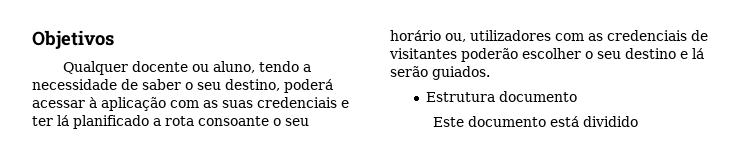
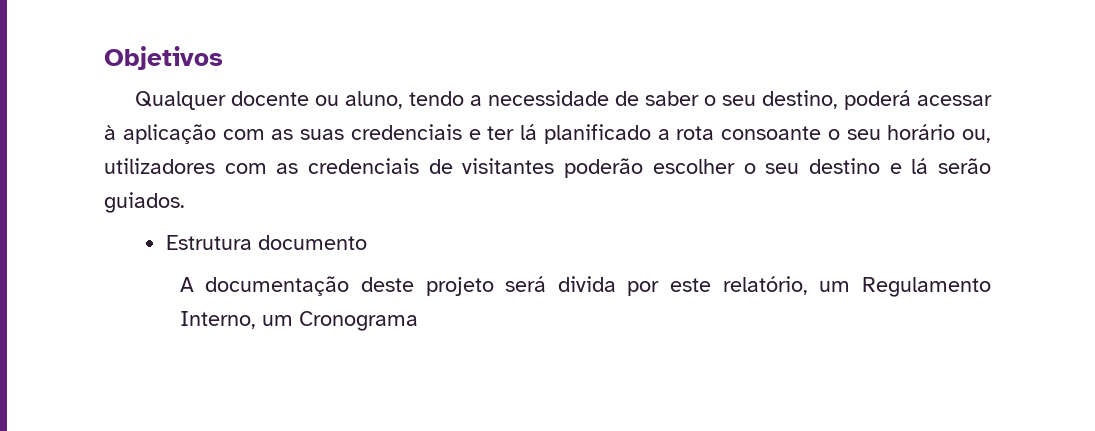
- Este documento está dividido
+ A documentação deste projeto será divida por este relatório, um Regulamento Interno, um Cronograma

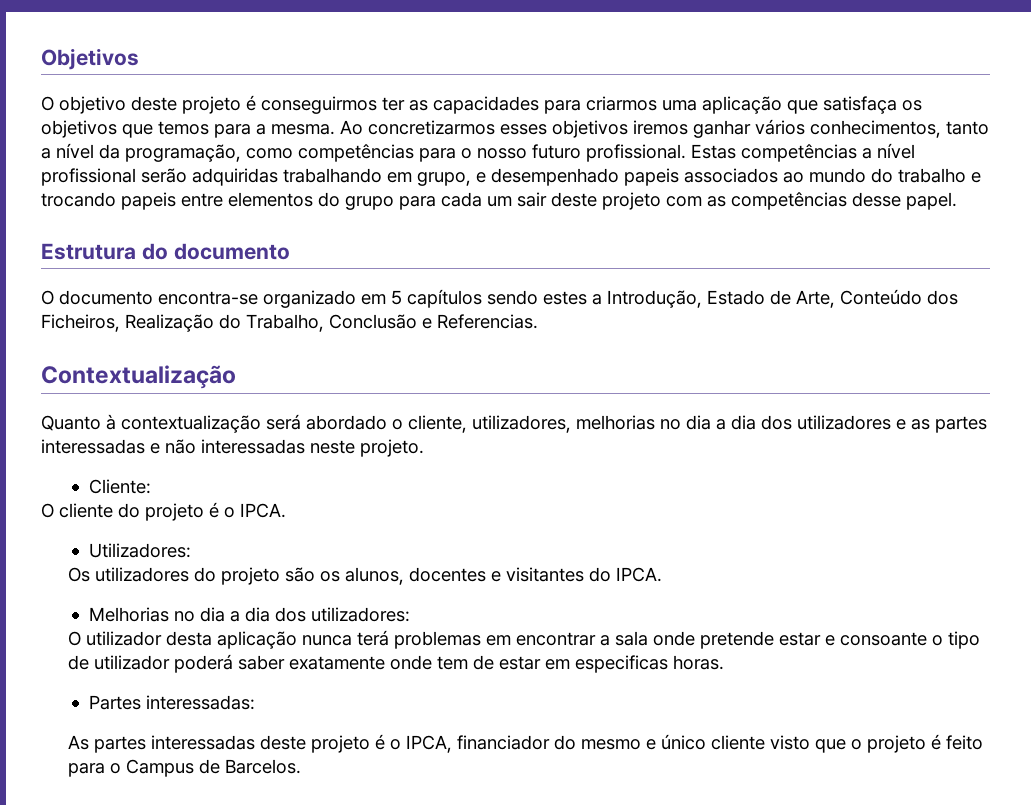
- Qualquer docente ou aluno, tendo a necessidade de saber o seu destino, poderá acessar à aplicação com as suas credenciais e ter lá planificado a rota consoante o seu horário ou, utilizadores com as credenciais de visitantes poderão escolher o seu destino e lá serão guiados.
- Estrutura documento
- A documentação deste projeto será divida por este relatório, um Regulamento Interno, um Cronograma
+ O objetivo deste projeto é conseguirmos ter as capacidades para criarmos uma aplicação que satisfaça os objetivos que temos para a mesma. Ao concretizarmos esses objetivos iremos ganhar vários conhecimentos, tanto a nível da programação, como competências para o nosso futuro profissional. Estas competências a nível profissional serão adquiridas trabalhando em grupo, e desempenhado papeis associados ao mundo do trabalho e trocando papeis entre elementos do grupo para cada um sair deste projeto com as competências desse papel.
+ Estrutura do documento
+ O documento encontra-se organizado em 5 capítulos sendo estes a Introdução, Estado de Arte, Conteúdo dos Ficheiros, Realização do Trabalho, Conclusão e Referencias.
+ Contextualização
+ Quanto à contextualização será abordado o cliente, utilizadores, melhorias no dia a dia dos utilizadores e as partes interessadas e não interessadas neste projeto.
+ Cliente:
+ O cliente do projeto é o IPCA.
+ Utilizadores:
+ Os utilizadores do projeto são os alunos, docentes e visitantes do IPCA.
+ Melhorias no dia a dia dos utilizadores:
+ O utilizador desta aplicação nunca terá problemas em encontrar a sala onde pretende estar e consoante o tipo de utilizador poderá saber exatamente onde tem de estar em especificas horas.
+ Partes interessadas:
+ As partes interessadas deste projeto é o IPCA, financiador do mesmo e único cliente visto que o projeto é feito para o Campus de Barcelos.

